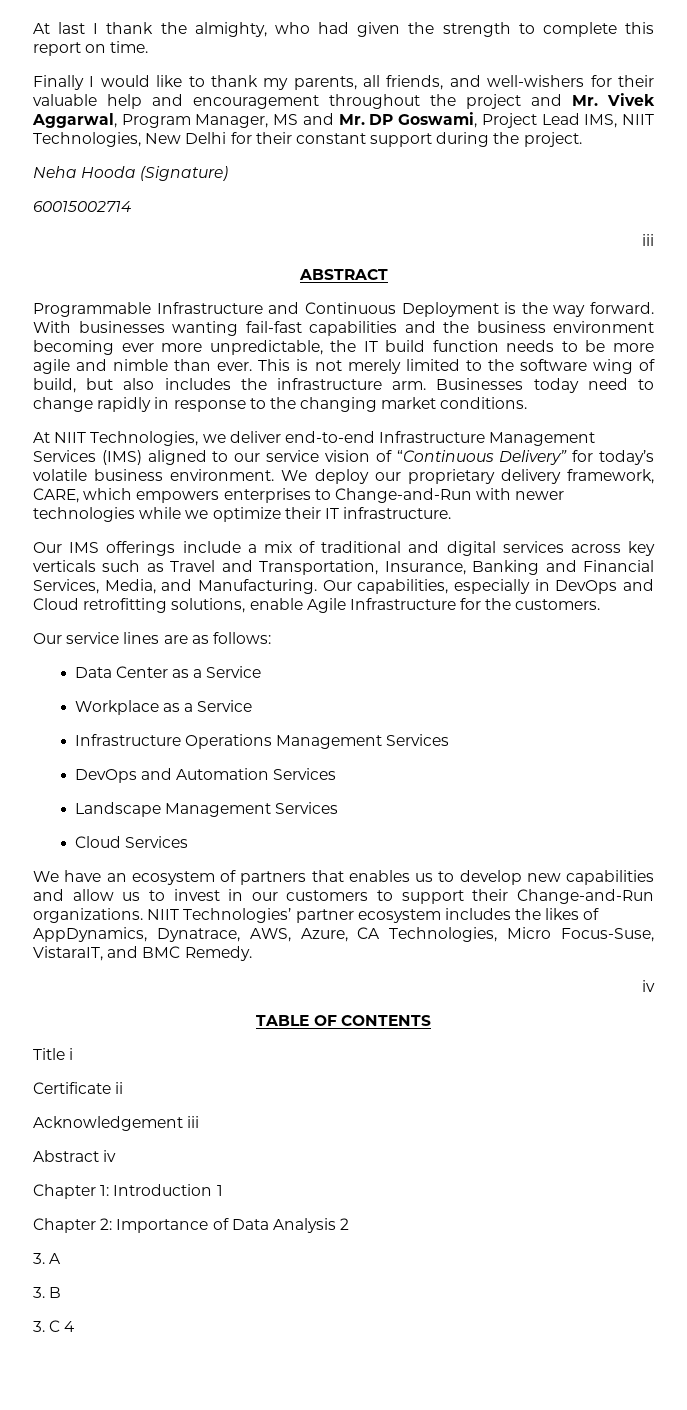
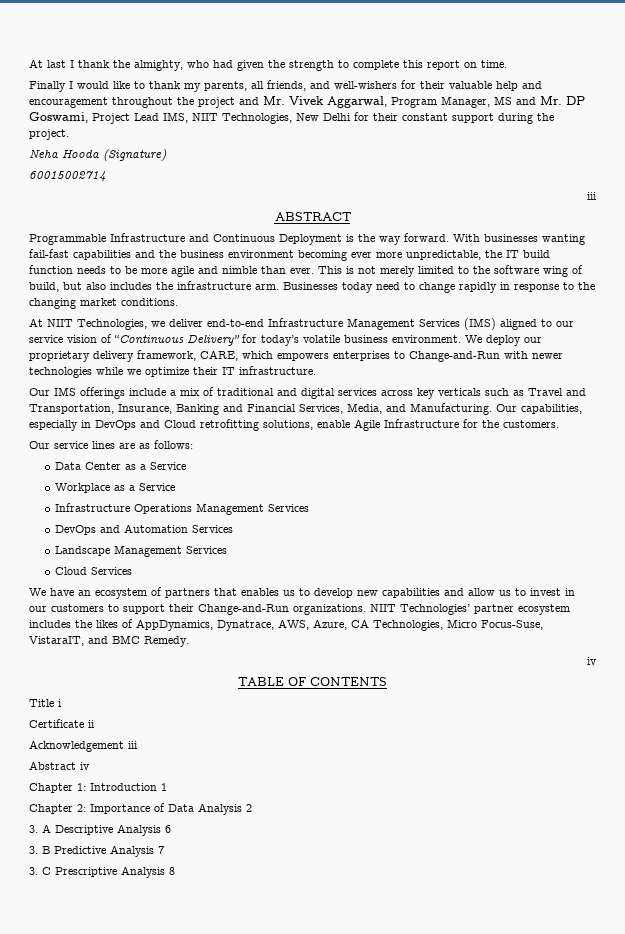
- 3. A
+ 3. A Descriptive Analysis 6
- 3. B
+ 3. B Predictive Analysis 7
- 3. C 4
+ 3. C Prescriptive Analysis 8

